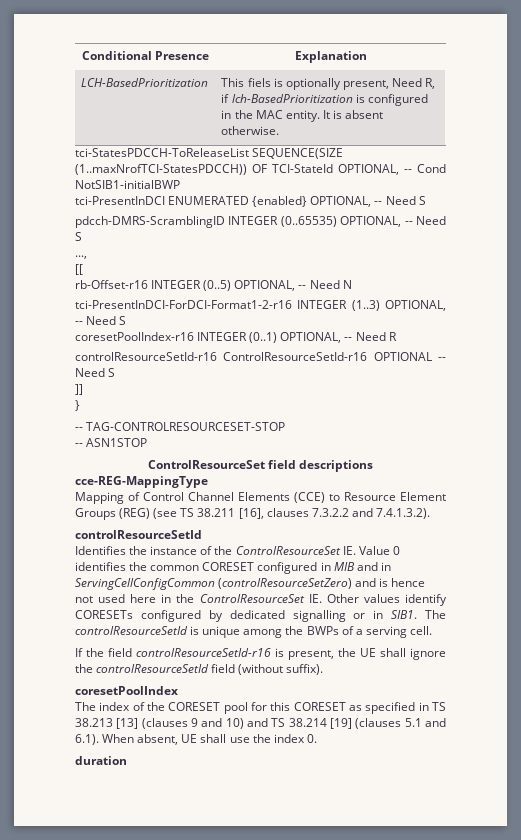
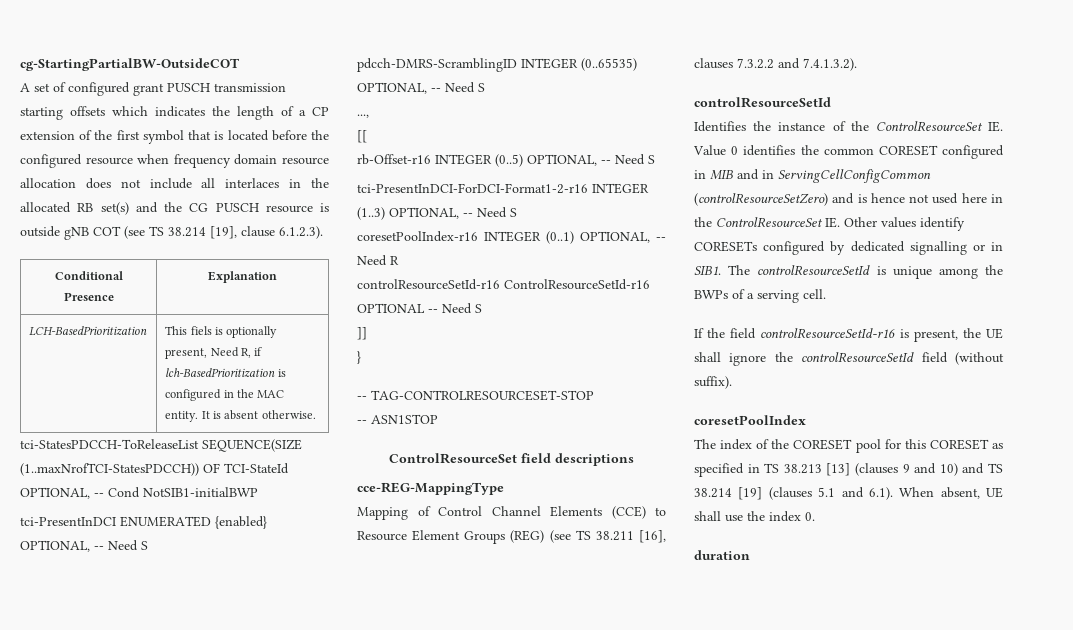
+ cg-StartingPartialBW-OutsideCOT
+ A set of configured grant PUSCH transmission starting offsets which indicates the length of a CP extension of the first symbol that is located before the configured resource when frequency domain resource allocation does not include all interlaces in the allocated RB set(s) and the CG PUSCH resource is outside gNB COT (see TS 38.214 [19], clause 6.1.2.3).
- rb-Offset-r16 INTEGER (0..5) OPTIONAL, -- Need N
+ rb-Offset-r16 INTEGER (0..5) OPTIONAL, -- Need S

